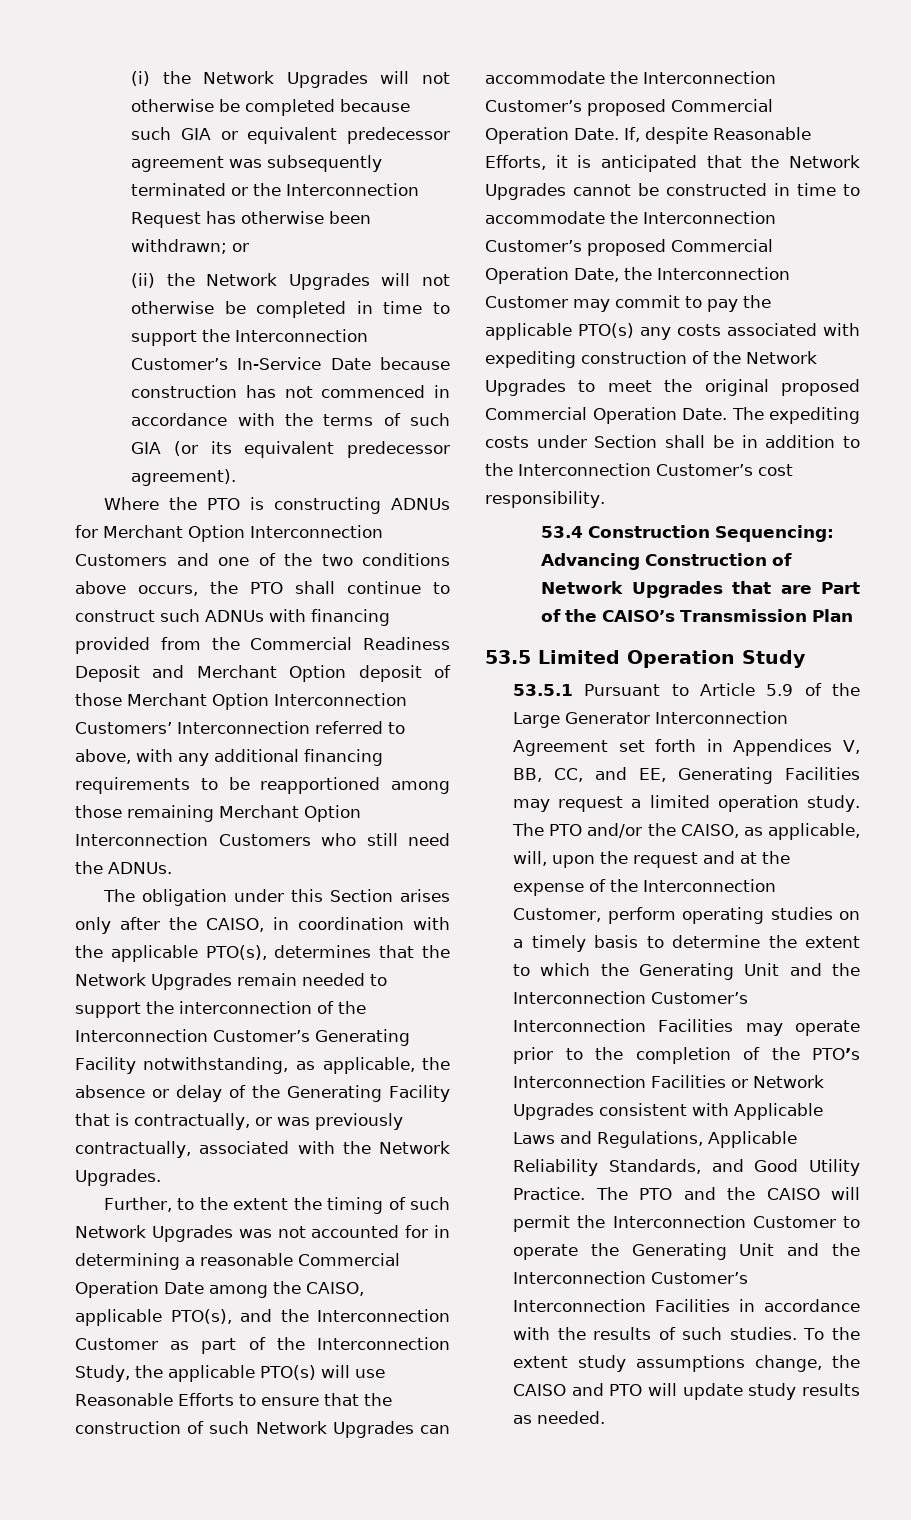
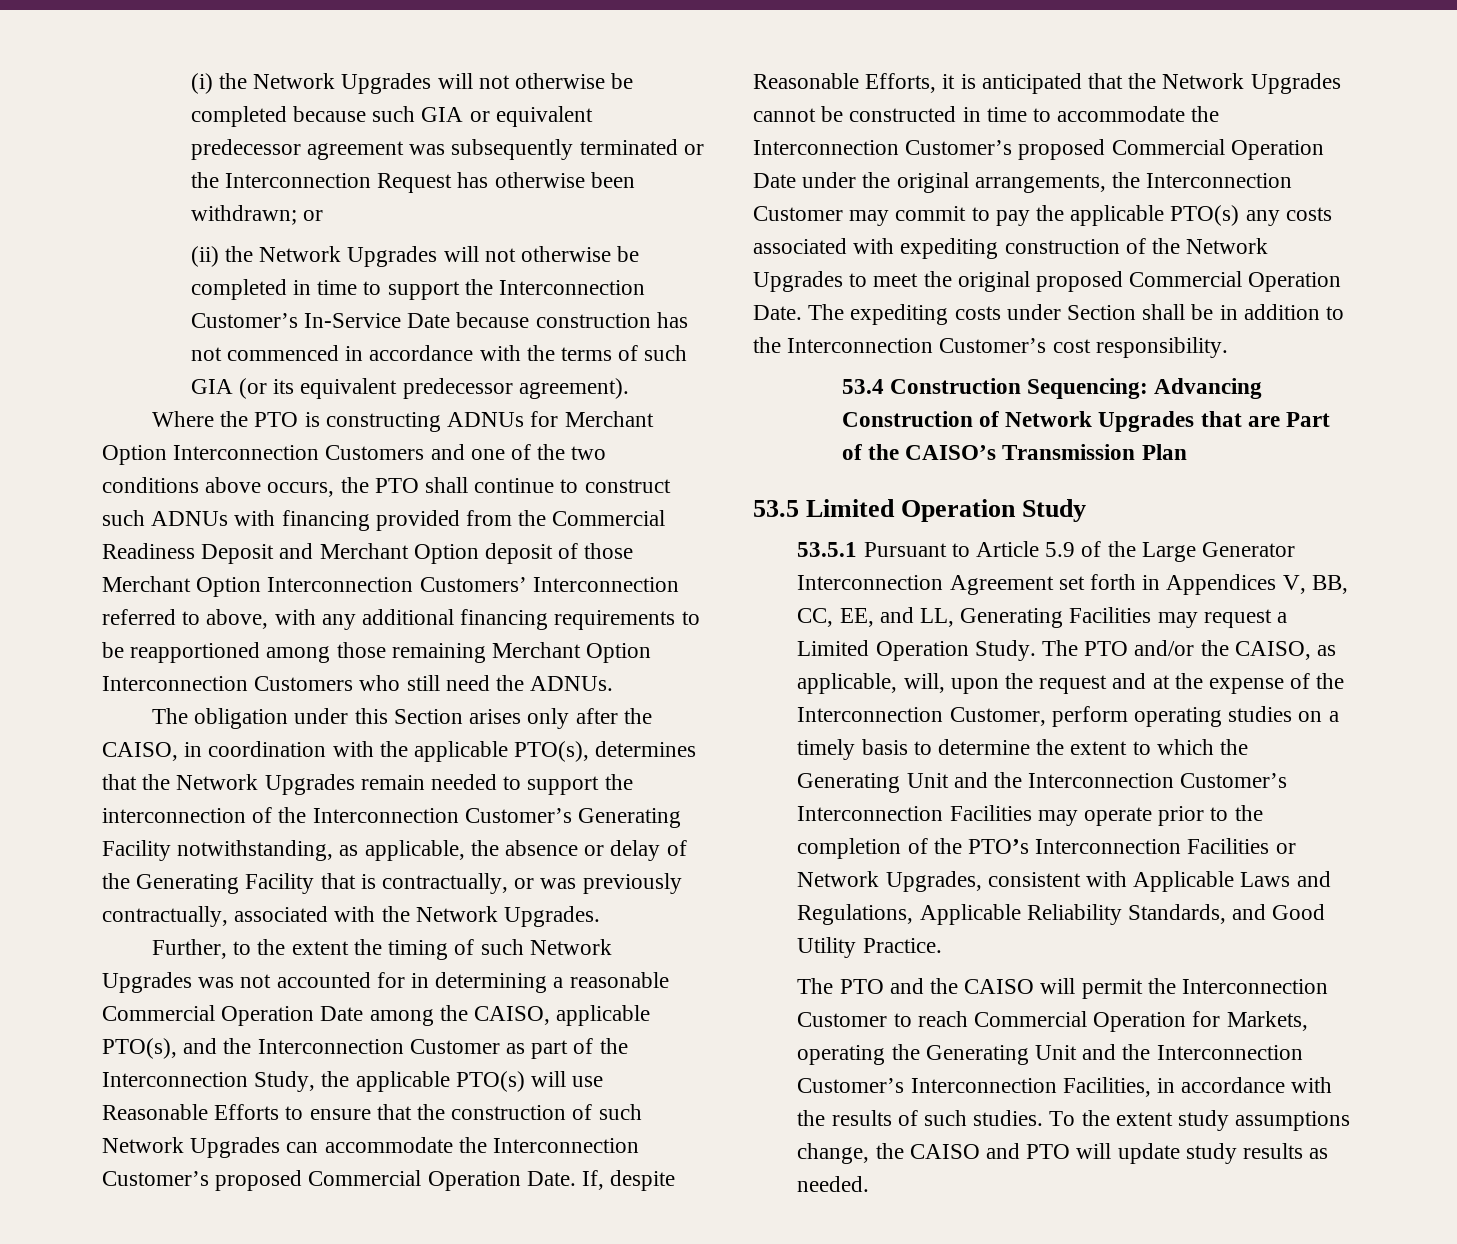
- If, despite Reasonable Efforts, it is anticipated that the Network Upgrades cannot be constructed in time to accommodate the Interconnection Customer’s proposed Commercial Operation Date, the Interconnection Customer may commit to pay the applicable PTO(s) any costs associated with expediting construction of the Network Upgrades to meet the original proposed Commercial Operation Date.
+ If, despite Reasonable Efforts, it is anticipated that the Network Upgrades cannot be constructed in time to accommodate the Interconnection Customer’s proposed Commercial Operation Date under the original arrangements, the Interconnection Customer may commit to pay the applicable PTO(s) any costs associated with expediting construction of the Network Upgrades to meet the original proposed Commercial Operation Date.
- 53.5.1 Pursuant to Article 5.9 of the Large Generator Interconnection Agreement set forth in Appendices V, BB, CC, and EE, Generating Facilities may request a limited operation study.
+ 53.5.1 Pursuant to Article 5.9 of the Large Generator Interconnection Agreement set forth in Appendices V, BB, CC, EE, and LL, Generating Facilities may request a Limited Operation Study.
- The PTO and/or the CAISO, as applicable, will, upon the request and at the expense of the Interconnection Customer, perform operating studies on a timely basis to determine the extent to which the Generating Unit and the Interconnection Customer’s Interconnection Facilities may operate prior to the completion of the PTO’s Interconnection Facilities or Network Upgrades consistent with Applicable Laws and Regulations, Applicable Reliability Standards, and Good Utility Practice. The PTO and the CAISO will permit the Interconnection Customer to operate the Generating Unit and the Interconnection Customer’s Interconnection Facilities in accordance with the results of such studies.
+ The PTO and/or the CAISO, as applicable, will, upon the request and at the expense of the Interconnection Customer, perform operating studies on a timely basis to determine the extent to which the Generating Unit and the Interconnection Customer’s Interconnection Facilities may operate prior to the completion of the PTO’s Interconnection Facilities or Network Upgrades, consistent with Applicable Laws and Regulations, Applicable Reliability Standards, and Good Utility Practice.
+ The PTO and the CAISO will permit the Interconnection Customer to reach Commercial Operation for Markets, operating the Generating Unit and the Interconnection Customer’s Interconnection Facilities, in accordance with the results of such studies.

